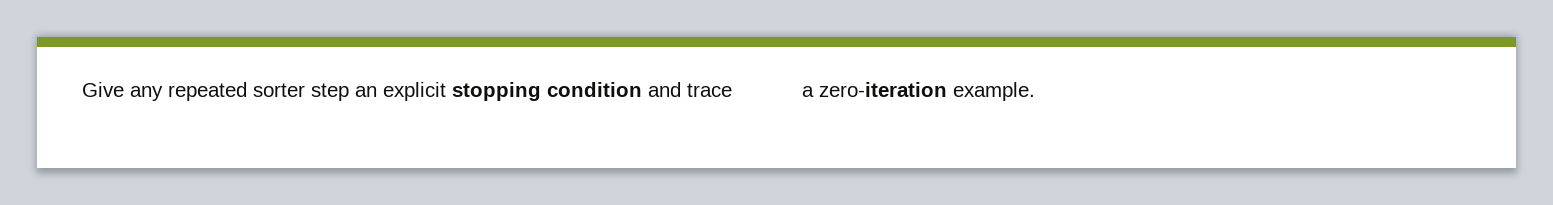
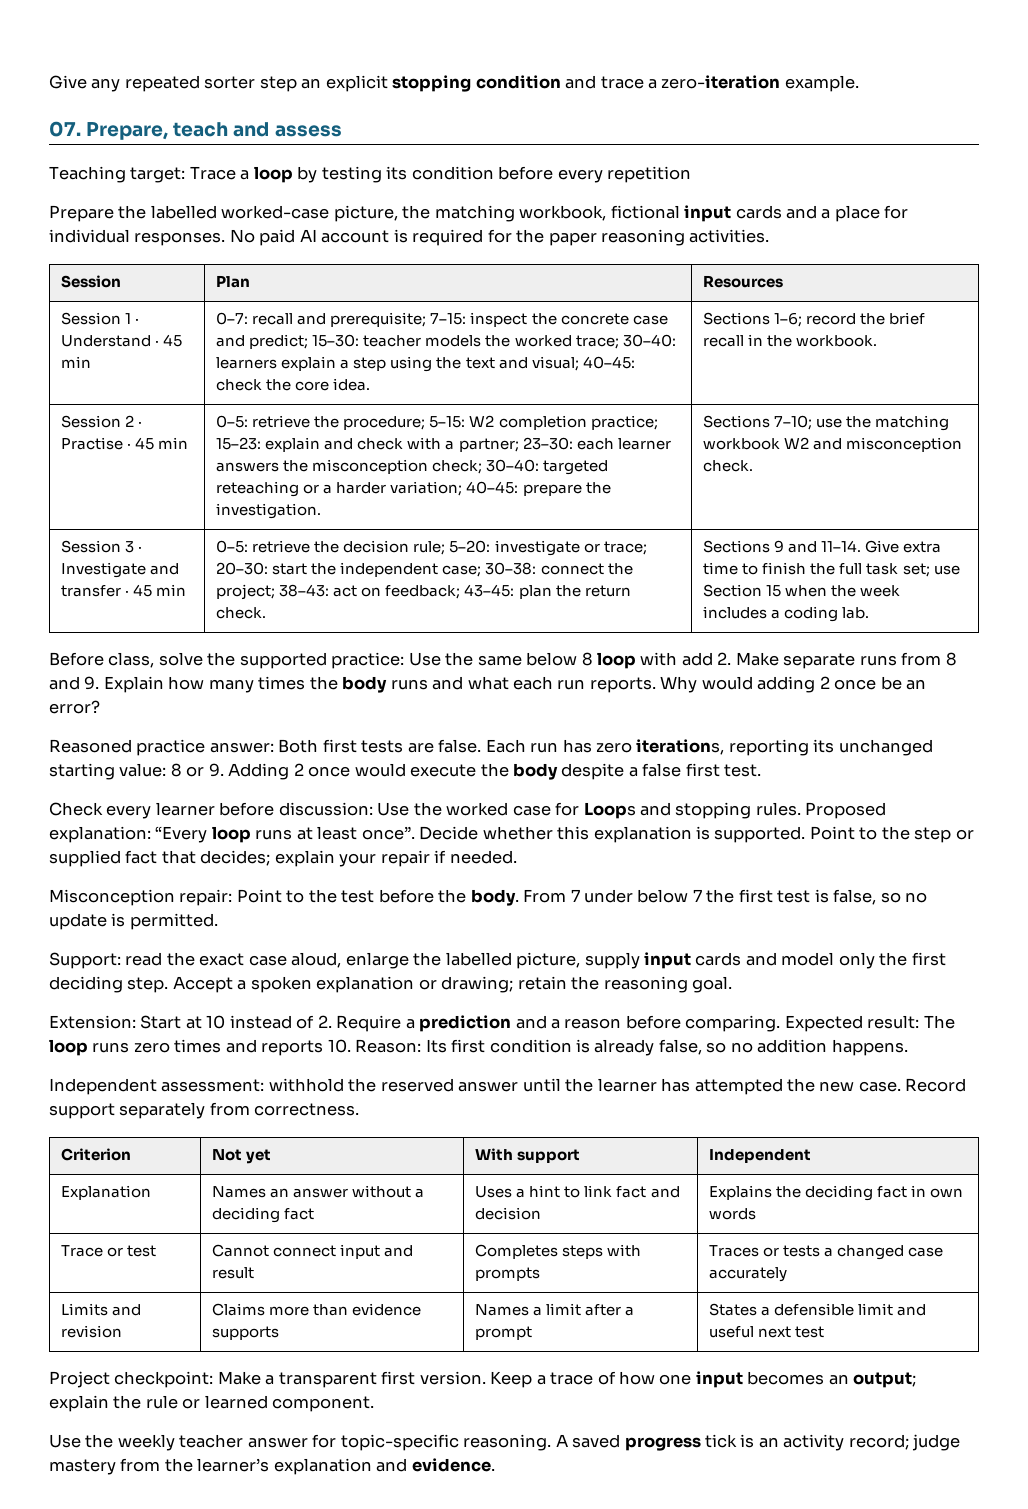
+ 07. Prepare, teach and assess
+ Teaching target: Trace a loop by testing its condition before every repetition
+ Prepare the labelled worked-case picture, the matching workbook, fictional input cards and a place for individual responses. No paid AI account is required for the paper reasoning activities.
+ Session | Plan | Resources
+ Session 1 · Understand · 45 min | 0–7: recall and prerequisite; 7–15: inspect the concrete case and predict; 15–30: teacher models the worked trace; 30–40: learners explain a step using the text and visual; 40–45: check the core idea. | Sections 1–6; record the brief recall in the workbook.
+ Session 2 · Practise · 45 min | 0–5: retrieve the procedure; 5–15: W2 completion practice; 15–23: explain and check with a partner; 23–30: each learner answers the misconception check; 30–40: targeted reteaching or a harder variation; 40–45: prepare the investigation. | Sections 7–10; use the matching workbook W2 and misconception check.
+ Session 3 · Investigate and transfer · 45 min | 0–5: retrieve the decision rule; 5–20: investigate or trace; 20–30: start the independent case; 30–38: connect the project; 38–43: act on feedback; 43–45: plan the return check. | Sections 9 and 11–14. Give extra time to finish the full task set; use Section 15 when the week includes a coding lab.
+ Before class, solve the supported practice: Use the same below 8 loop with add 2. Make separate runs from 8 and 9. Explain how many times the body runs and what each run reports. Why would adding 2 once be an error?
+ Reasoned practice answer: Both first tests are false. Each run has zero iterations, reporting its unchanged starting value: 8 or 9. Adding 2 once would execute the body despite a false first test.
+ Check every learner before discussion: Use the worked case for Loops and stopping rules. Proposed explanation: “Every loop runs at least once”. Decide whether this explanation is supported. Point to the step or supplied fact that decides; explain your repair if needed.
+ Misconception repair: Point to the test before the body. From 7 under below 7 the first test is false, so no update is permitted.
+ Support: read the exact case aloud, enlarge the labelled picture, supply input cards and model only the first deciding step. Accept a spoken explanation or drawing; retain the reasoning goal.
+ Extension: Start at 10 instead of 2. Require a prediction and a reason before comparing. Expected result: The loop runs zero times and reports 10. Reason: Its first condition is already false, so no addition happens.
+ Independent assessment: withhold the reserved answer until the learner has attempted the new case. Record support separately from correctness.
+ Criterion | Not yet | With support | Independent
+ Explanation | Names an answer without a deciding fact | Uses a hint to link fact and decision | Explains the deciding fact in own words
+ Trace or test | Cannot connect input and result | Completes steps with prompts | Traces or tests a changed case accurately
+ Limits and revision | Claims more than evidence supports | Names a limit after a prompt | States a defensible limit and useful next test
+ Project checkpoint: Make a transparent first version. Keep a trace of how one input becomes an output; explain the rule or learned component.
+ Use the weekly teacher answer for topic-specific reasoning. A saved progress tick is an activity record; judge mastery from the learner’s explanation and evidence.

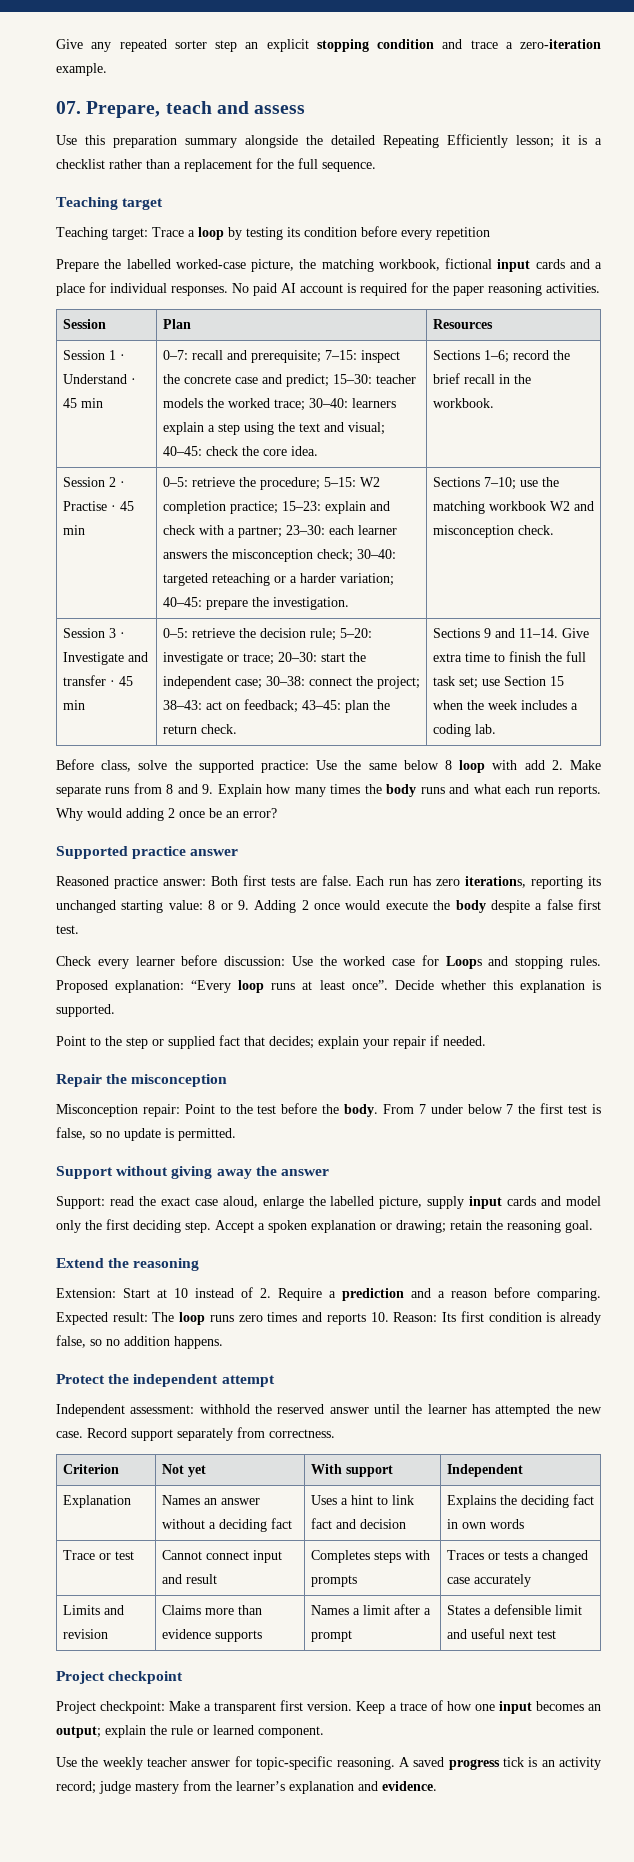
+ Use this preparation summary alongside the detailed Repeating Efficiently lesson; it is a checklist rather than a replacement for the full sequence.
+ Teaching target
+ Supported practice answer
- Decide whether this explanation is supported. Point to the step or supplied fact that decides; explain your repair if needed.
+ Decide whether this explanation is supported.
+ Point to the step or supplied fact that decides; explain your repair if needed.
+ Repair the misconception
+ Support without giving away the answer
+ Extend the reasoning
+ Protect the independent attempt
+ Project checkpoint

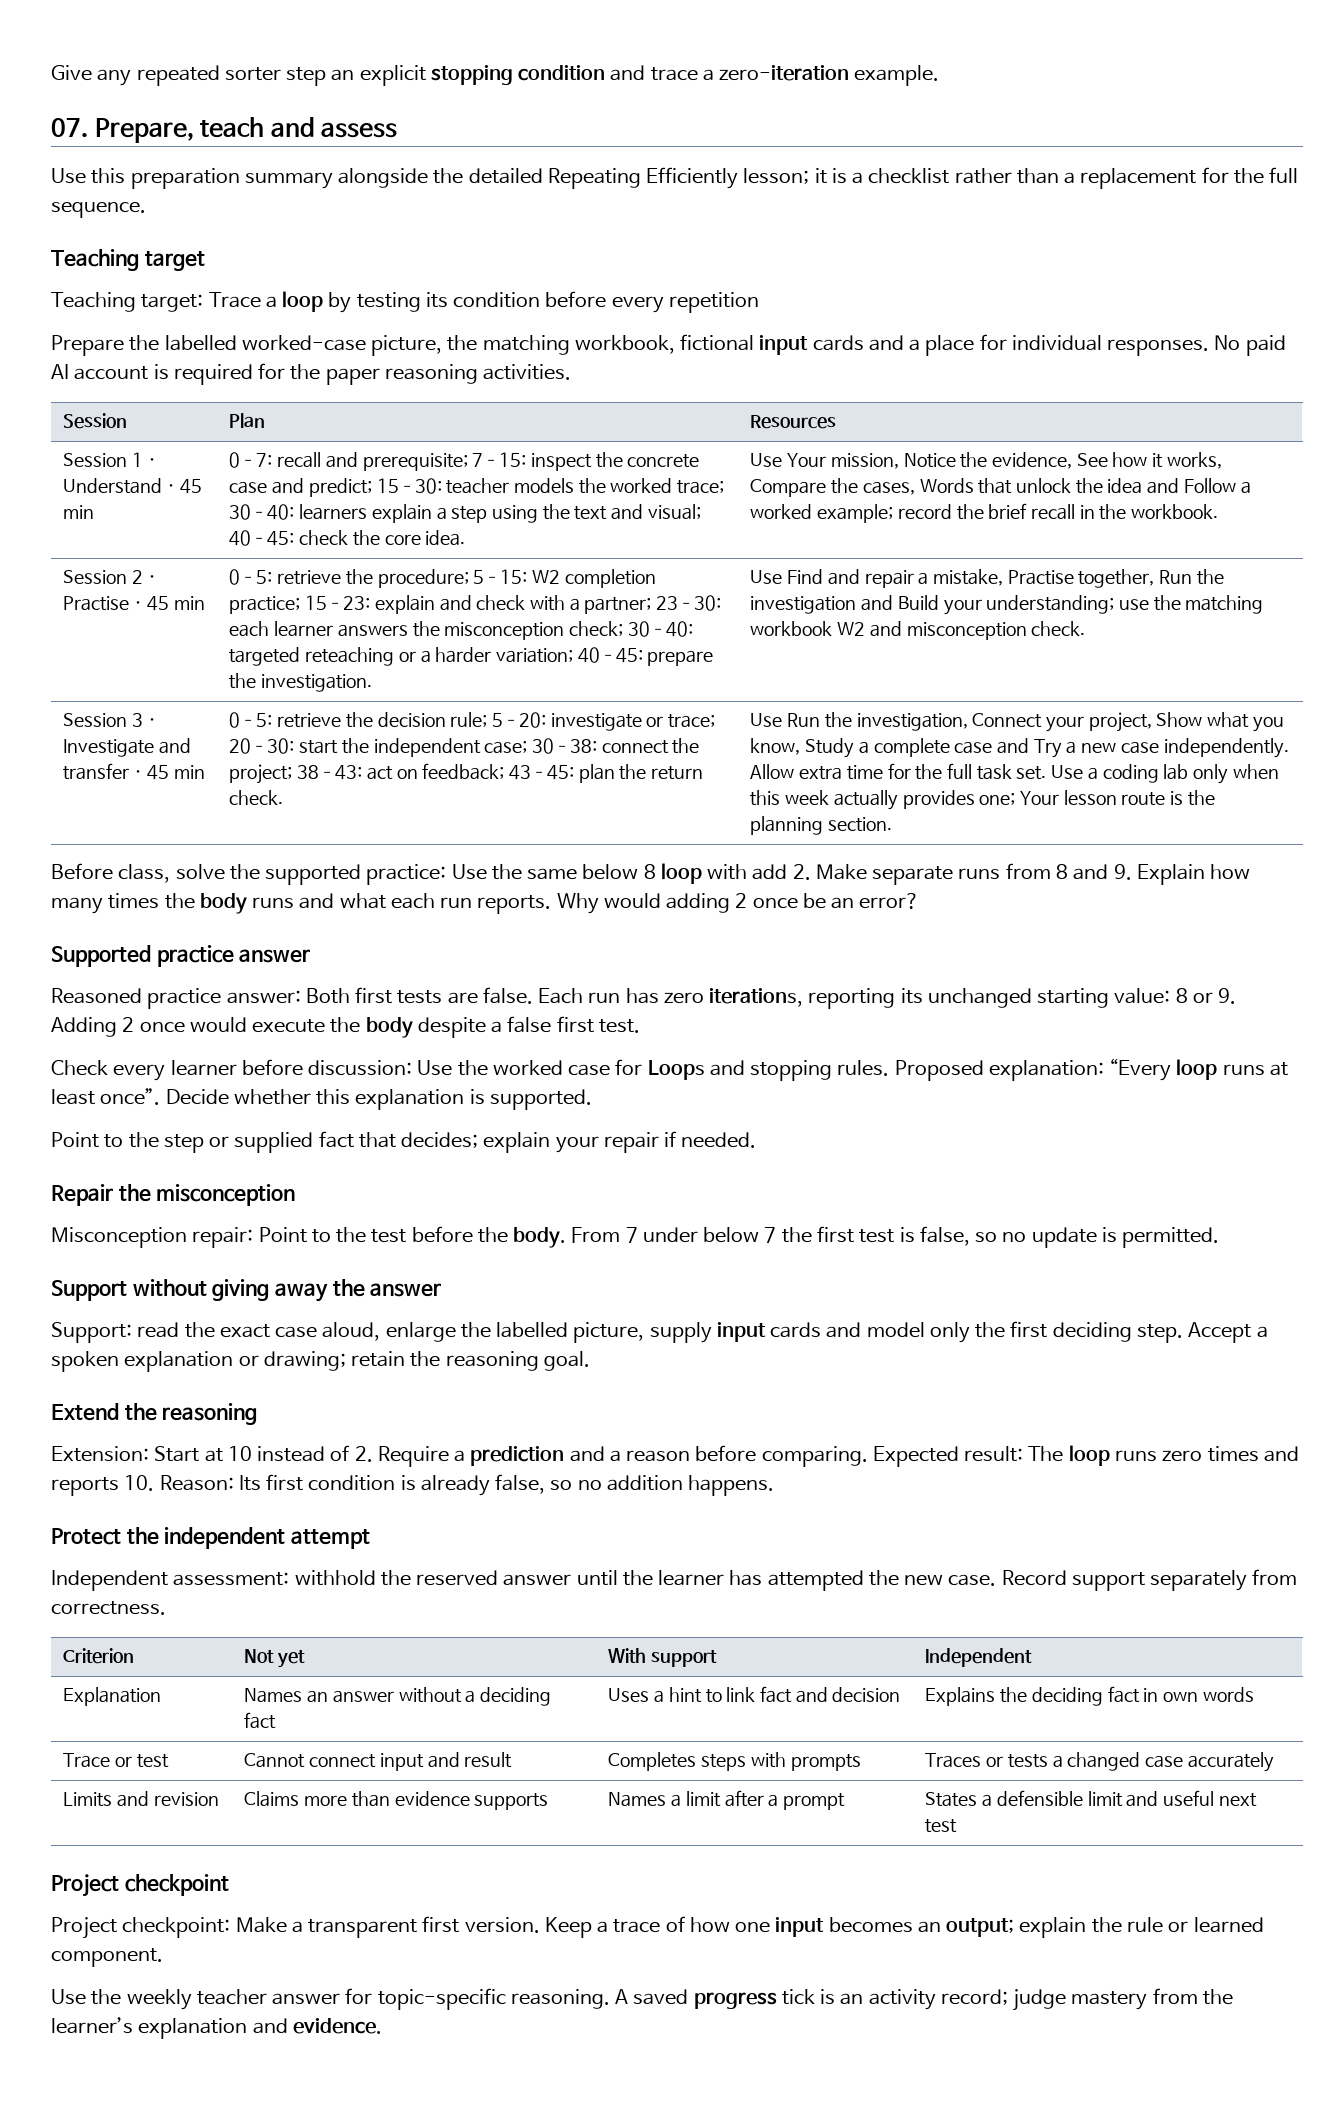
- Sections 1–6; record the brief recall in the workbook.
+ Use Your mission, Notice the evidence, See how it works, Compare the cases, Words that unlock the idea and Follow a worked example; record the brief recall in the workbook.
- Sections 7–10; use the matching workbook W2 and misconception check.
+ Use Find and repair a mistake, Practise together, Run the investigation and Build your understanding; use the matching workbook W2 and misconception check.
- Sections 9 and 11–14. Give extra time to finish the full task set; use Section 15 when the week includes a coding lab.
+ Use Run the investigation, Connect your project, Show what you know, Study a complete case and Try a new case independently. Allow extra time for the full task set. Use a coding lab only when this week actually provides one; Your lesson route is the planning section.

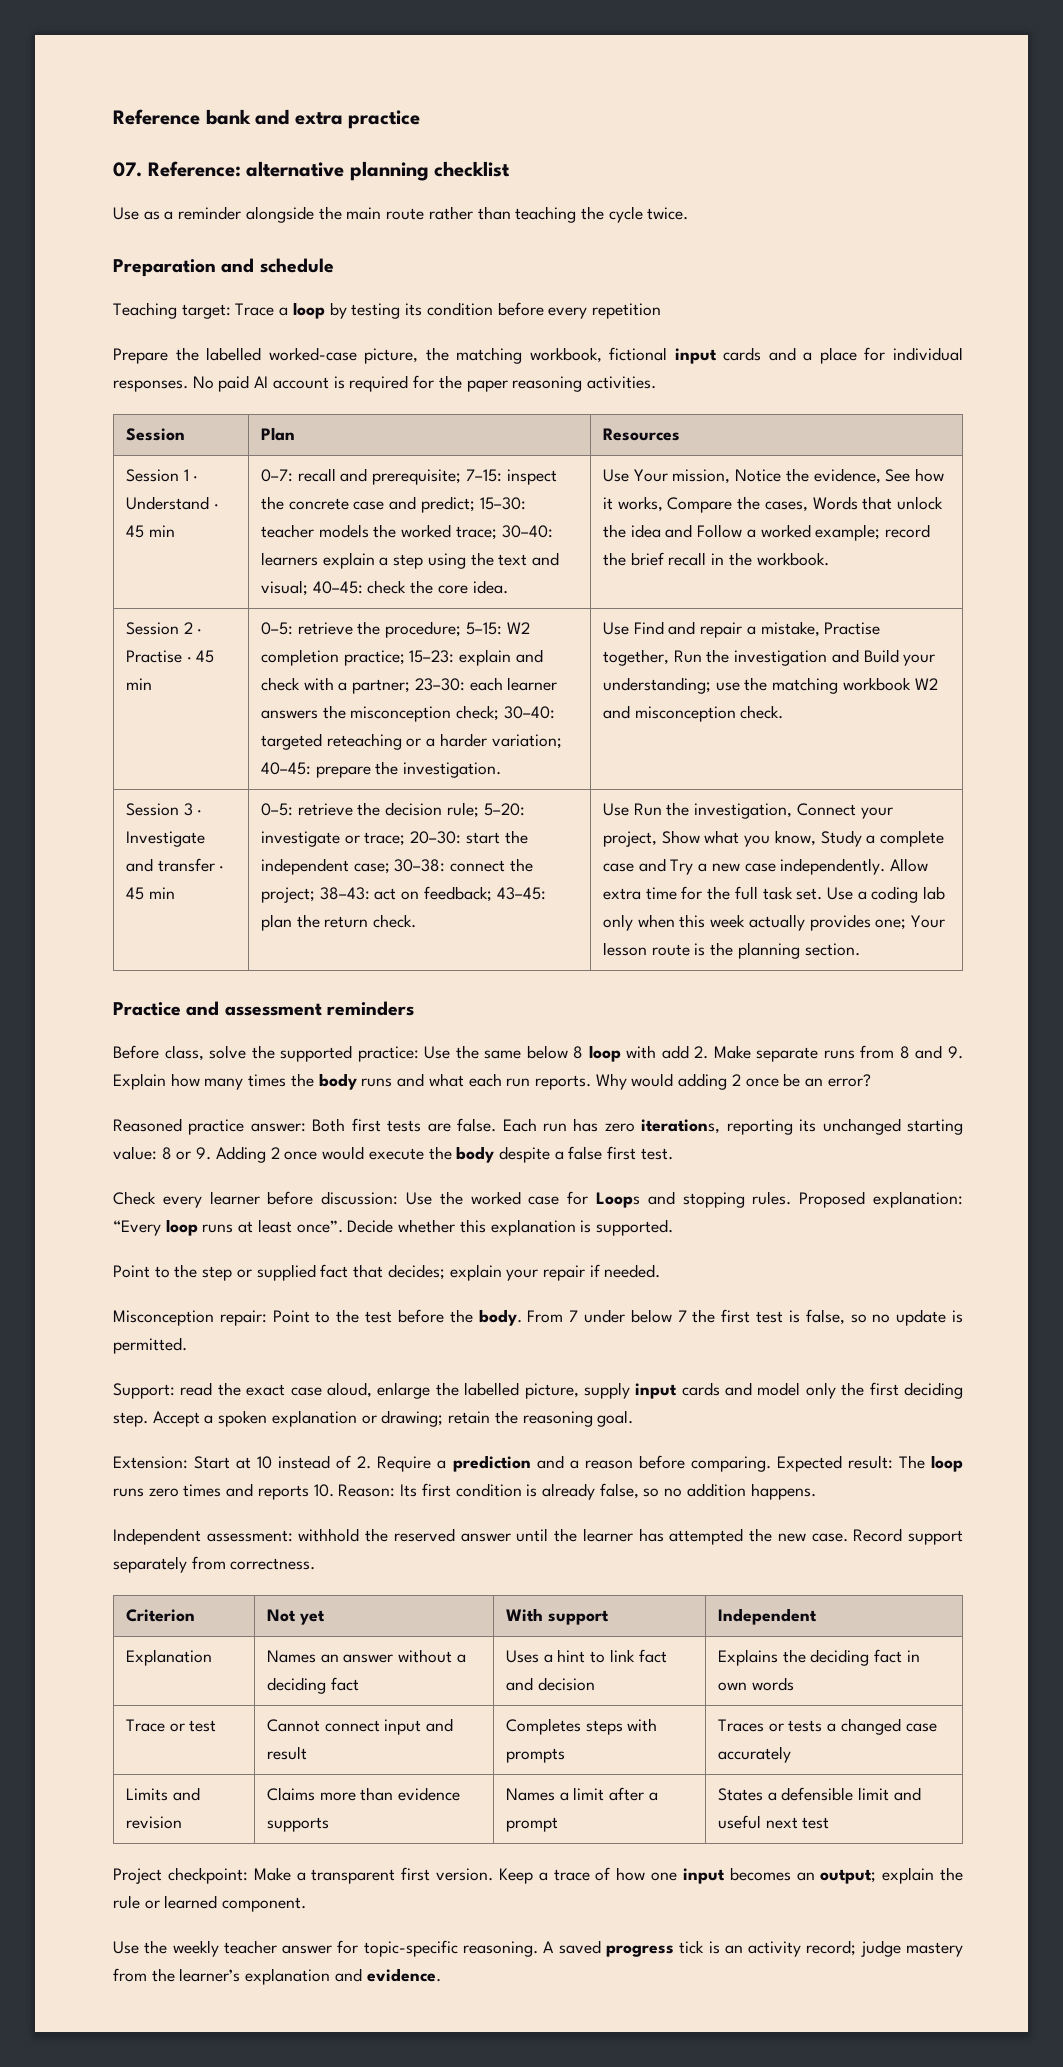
- Give any repeated sorter step an explicit stopping condition and trace a zero-iteration example.
- 07. Prepare, teach and assess
- Use this preparation summary alongside the detailed Repeating Efficiently lesson; it is a checklist rather than a replacement for the full sequence.
- Teaching target
+ Reference bank and extra practice
+ 07. Reference: alternative planning checklist
+ Use as a reminder alongside the main route rather than teaching the cycle twice.
+ Preparation and schedule
+ Practice and assessment reminders
- Supported practice answer
- Repair the misconception
- Support without giving away the answer
- Extend the reasoning
- Protect the independent attempt
- Project checkpoint

